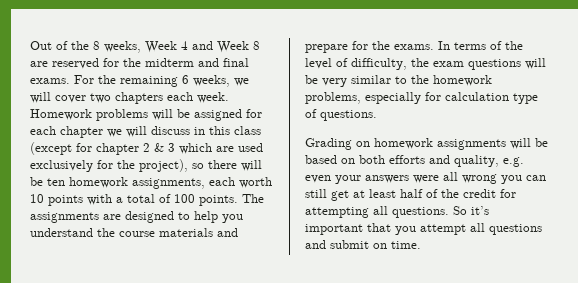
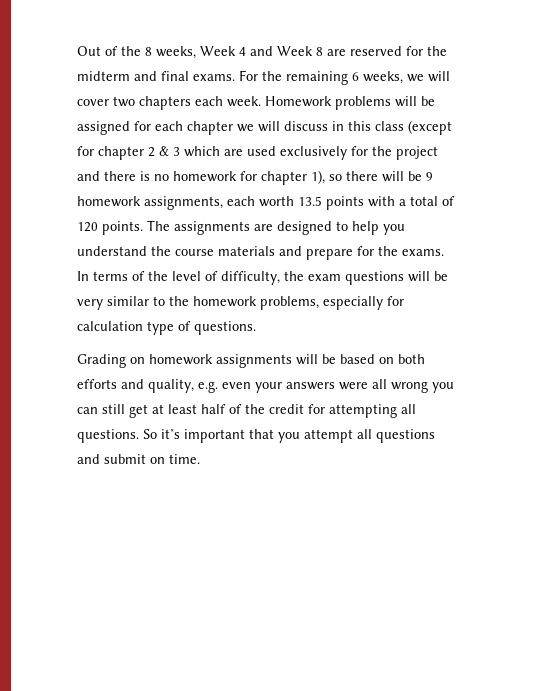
- Homework problems will be assigned for each chapter we will discuss in this class (except for chapter 2 & 3 which are used exclusively for the project), so there will be ten homework assignments, each worth 10 points with a total of 100 points.
+ Homework problems will be assigned for each chapter we will discuss in this class (except for chapter 2 & 3 which are used exclusively for the project and there is no homework for chapter 1), so there will be 9 homework assignments, each worth 13.5 points with a total of 120 points.

